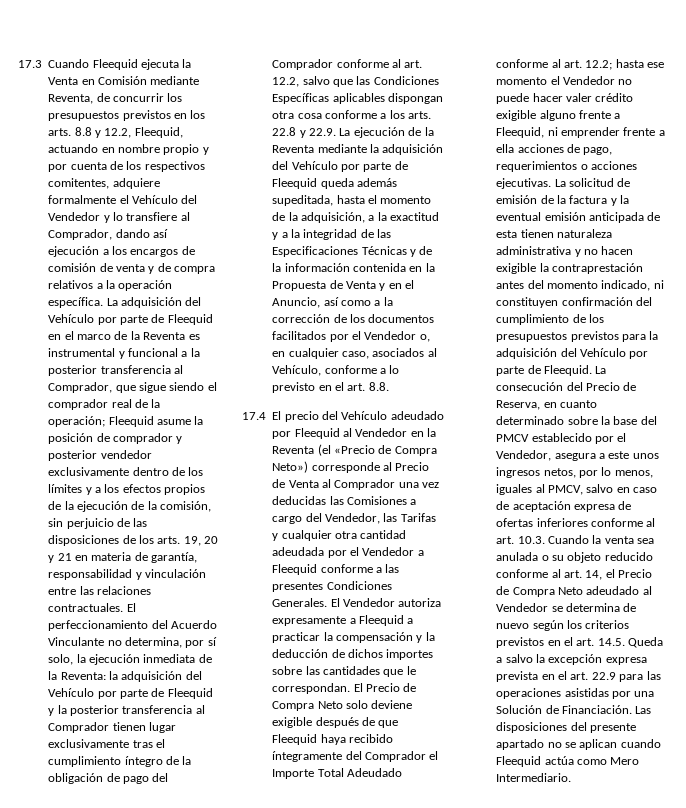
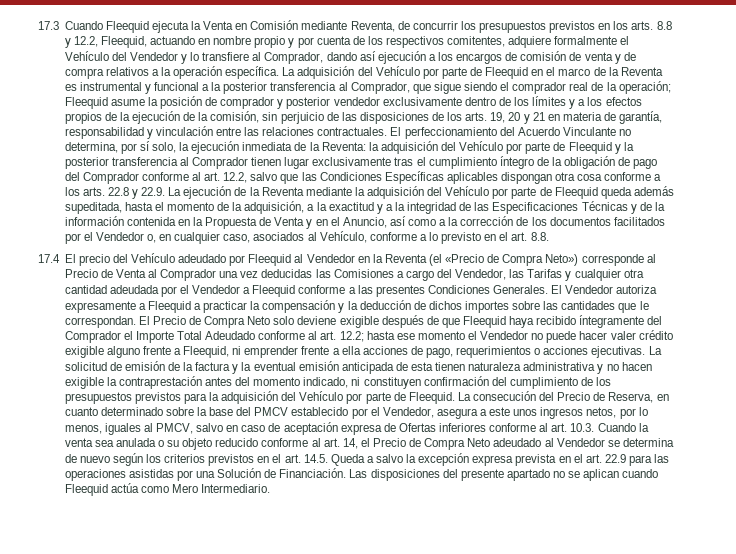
- La consecución del Precio de Reserva, en cuanto determinado sobre la base del PMCV establecido por el Vendedor, asegura a este unos ingresos netos, por lo menos, iguales al PMCV, salvo en caso de aceptación expresa de ofertas inferiores conforme al art. 10.3. Cuando la venta sea anulada o su objeto reducido conforme al art. 14, el Precio de Compra Neto adeudado al Vendedor se determina de nuevo según los criterios previstos en el art. 14.5. Queda a salvo la excepción expresa prevista en el art. 22.9 para las operaciones asistidas por una Solución de Financiación.
+ La consecución del Precio de Reserva, en cuanto determinado sobre la base del PMCV establecido por el Vendedor, asegura a este unos ingresos netos, por lo menos, iguales al PMCV, salvo en caso de aceptación expresa de Ofertas inferiores conforme al art. 10.3. Cuando la venta sea anulada o su objeto reducido conforme al art. 14, el Precio de Compra Neto adeudado al Vendedor se determina de nuevo según los criterios previstos en el art. 14.5. Queda a salvo la excepción expresa prevista en el art. 22.9 para las operaciones asistidas por una Solución de Financiación.

